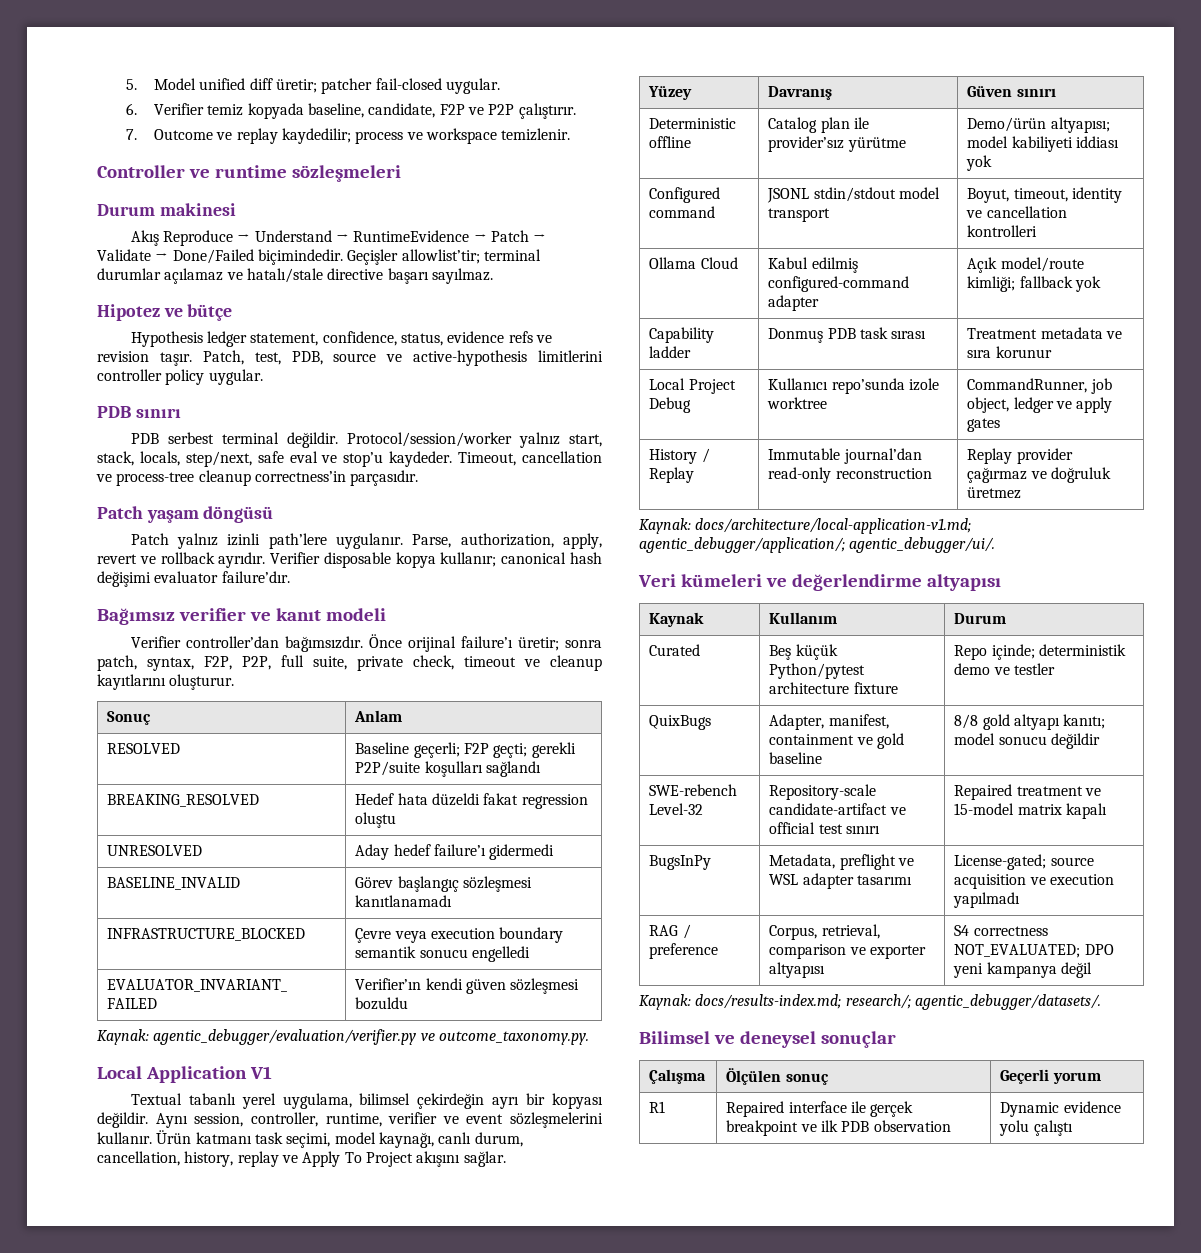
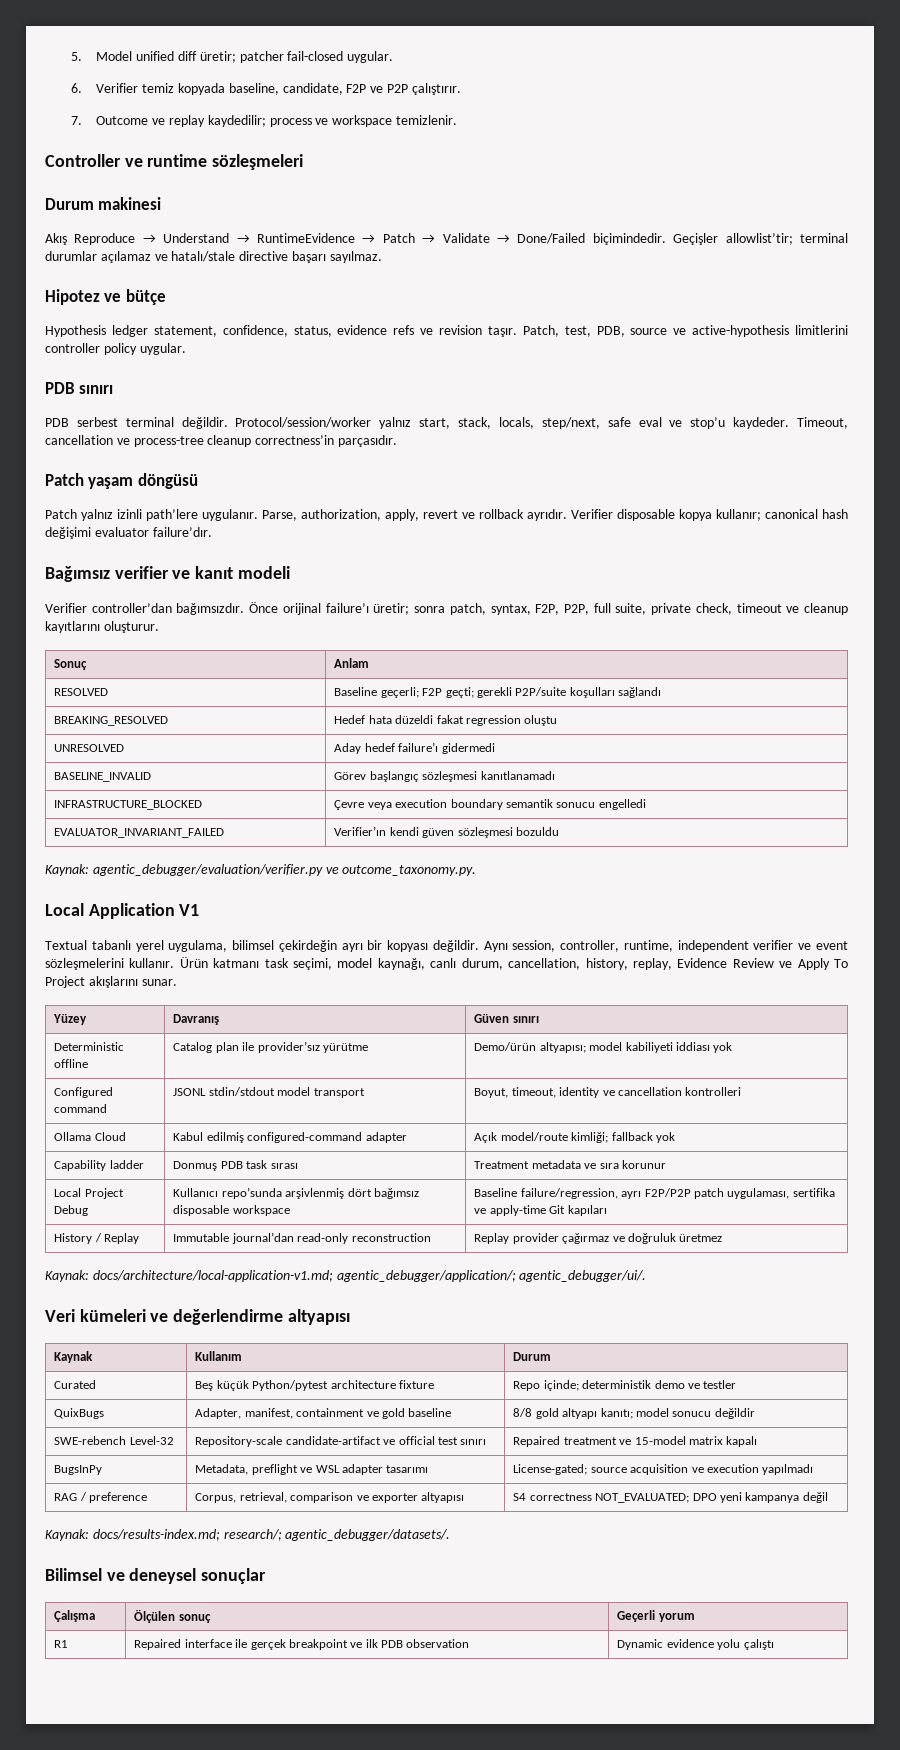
- Aynı session, controller, runtime, verifier ve event sözleşmelerini kullanır.
+ Aynı session, controller, runtime, independent verifier ve event sözleşmelerini kullanır.
- Ürün katmanı task seçimi, model kaynağı, canlı durum, cancellation, history, replay ve Apply To Project akışını sağlar.
+ Ürün katmanı task seçimi, model kaynağı, canlı durum, cancellation, history, replay, Evidence Review ve Apply To Project akışlarını sunar.
- Local Project Debug | Kullanıcı repo’sunda izole worktree | CommandRunner, job object, ledger ve apply gates
+ Local Project Debug | Kullanıcı repo’sunda arşivlenmiş dört bağımsız disposable workspace | Baseline failure/regression, ayrı F2P/P2P patch uygulaması, sertifika ve apply-time Git kapıları

